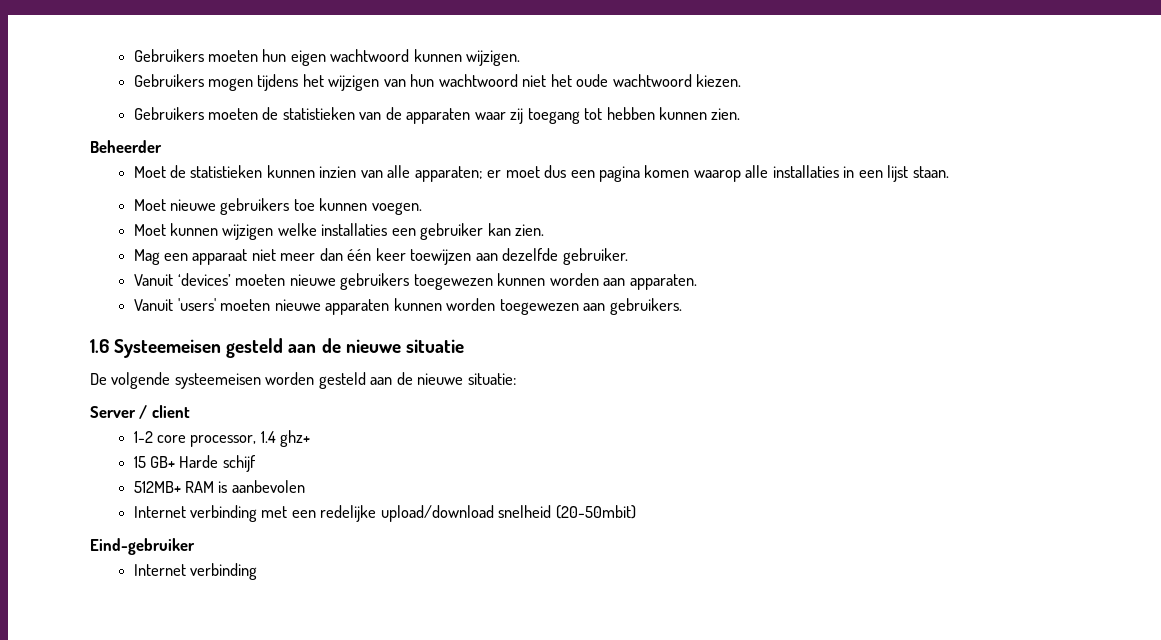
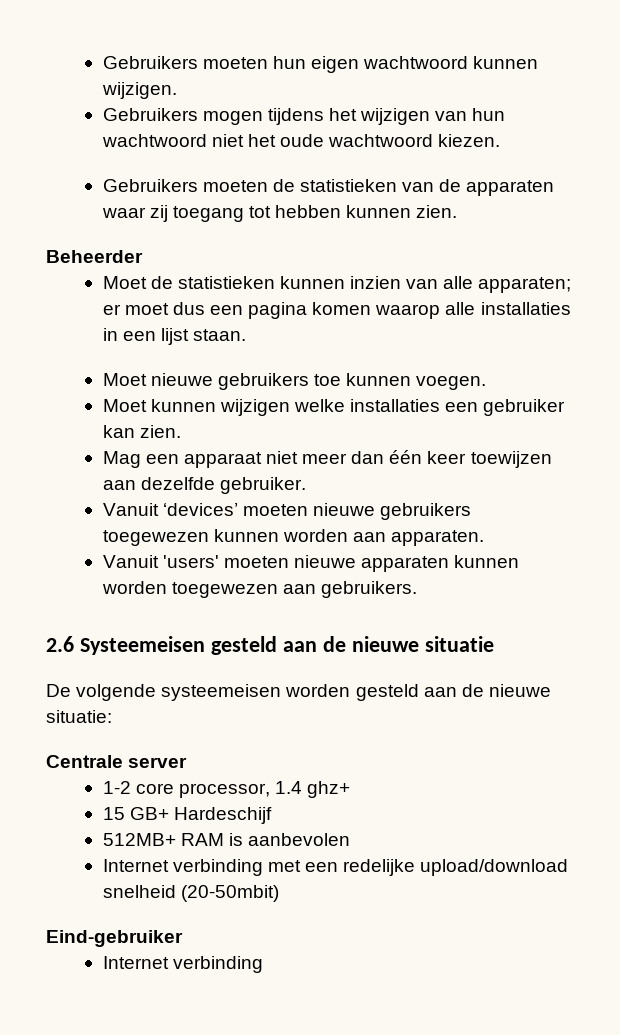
- 1.6 Systeemeisen gesteld aan de nieuwe situatie
+ 2.6 Systeemeisen gesteld aan de nieuwe situatie
- Server / client
+ Centrale server
- 15 GB+ Harde schijf
+ 15 GB+ Hardeschijf

